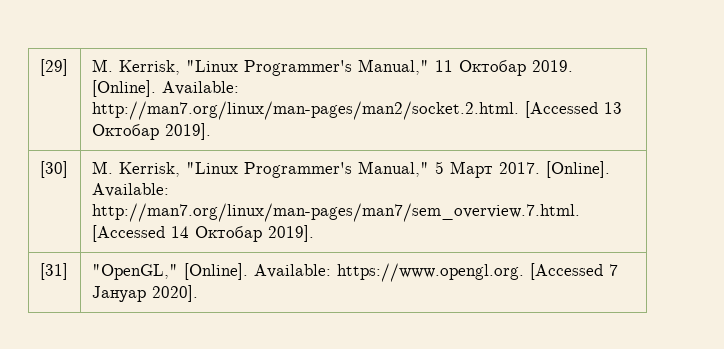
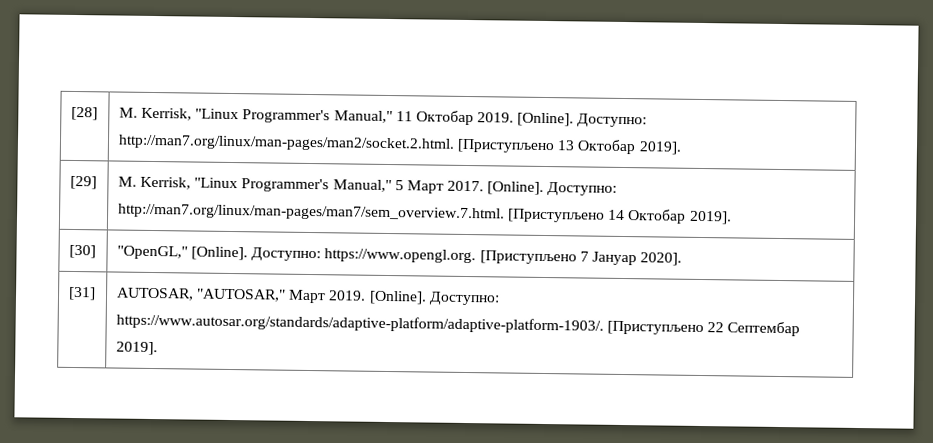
- [29] | M. Kerrisk, "Linux Programmer's Manual," 11 Октобар 2019. [Online]. Available: http://man7.org/linux/man-pages/man2/socket.2.html. [Accessed 13 Октобар 2019].
+ [28] | M. Kerrisk, "Linux Programmer's Manual," 11 Октобар 2019. [Online]. Доступно: http://man7.org/linux/man-pages/man2/socket.2.html. [Приступљено 13 Октобар 2019].
- [30] | M. Kerrisk, "Linux Programmer's Manual," 5 Март 2017. [Online]. Available: http://man7.org/linux/man-pages/man7/sem_overview.7.html. [Accessed 14 Октобар 2019].
+ [29] | M. Kerrisk, "Linux Programmer's Manual," 5 Март 2017. [Online]. Доступно: http://man7.org/linux/man-pages/man7/sem_overview.7.html. [Приступљено 14 Октобар 2019].
- [31] | "OpenGL," [Online]. Available: https://www.opengl.org. [Accessed 7 Јануар 2020].
+ [30] | "OpenGL," [Online]. Доступно: https://www.opengl.org. [Приступљено 7 Јануар 2020].
+ [31] | AUTOSAR, "AUTOSAR," Март 2019. [Online]. Доступно: https://www.autosar.org/standards/adaptive-platform/adaptive-platform-1903/. [Приступљено 22 Септембар 2019].

